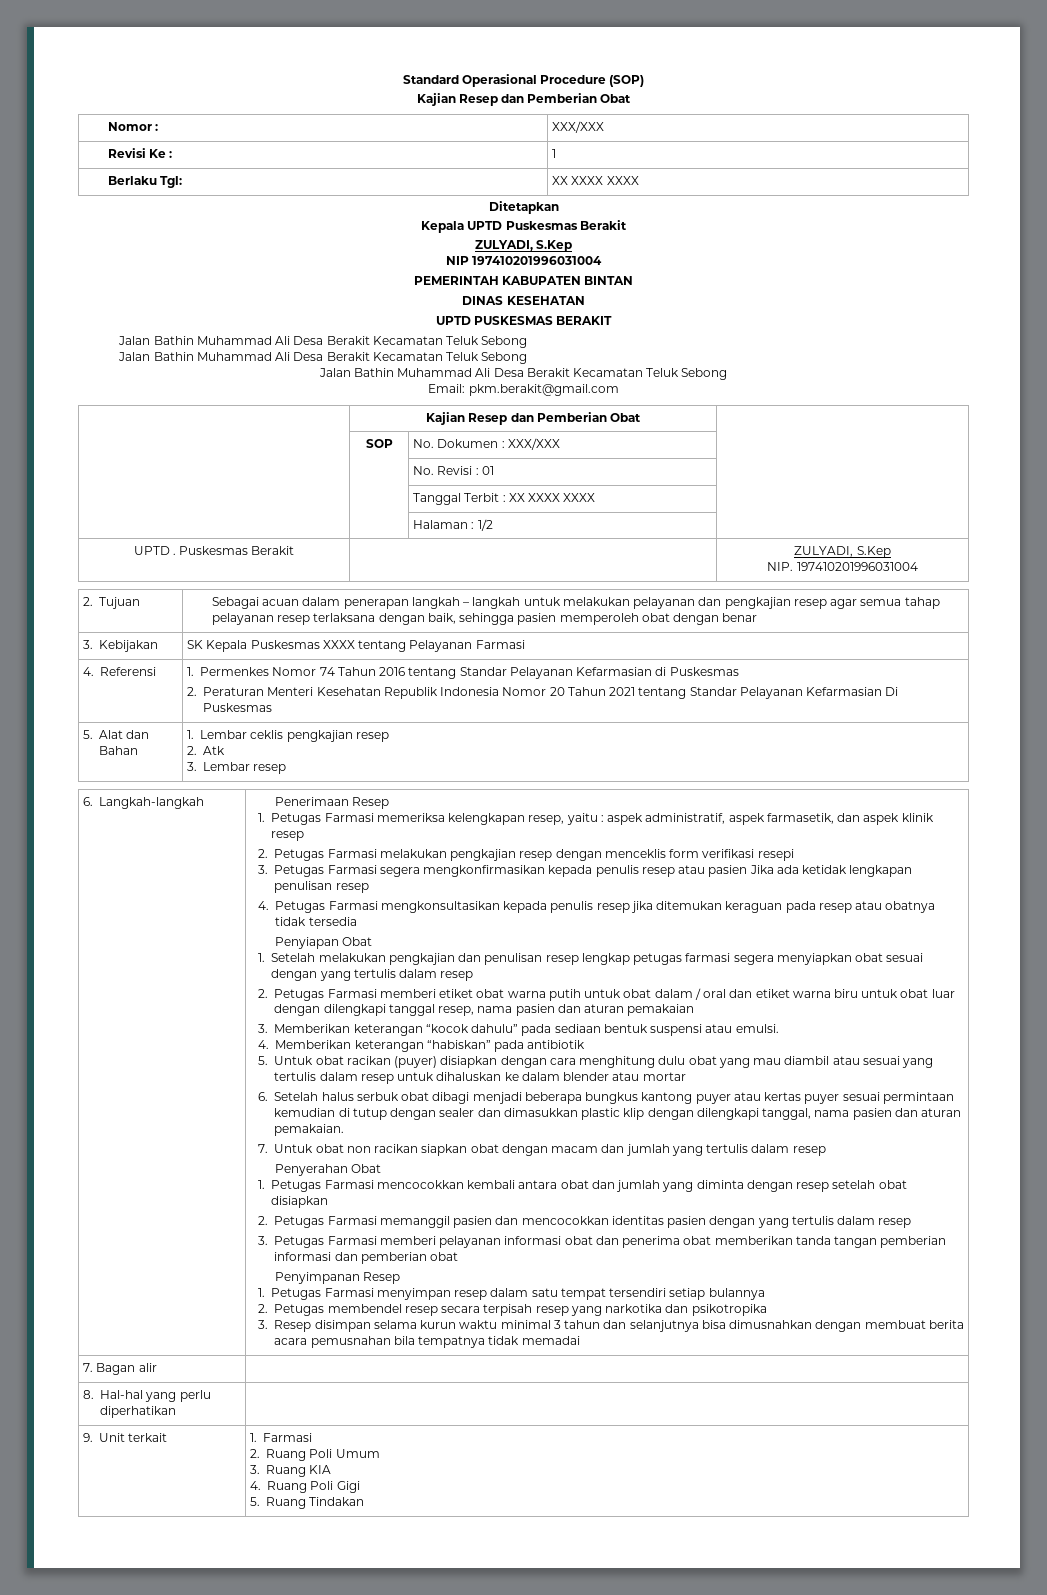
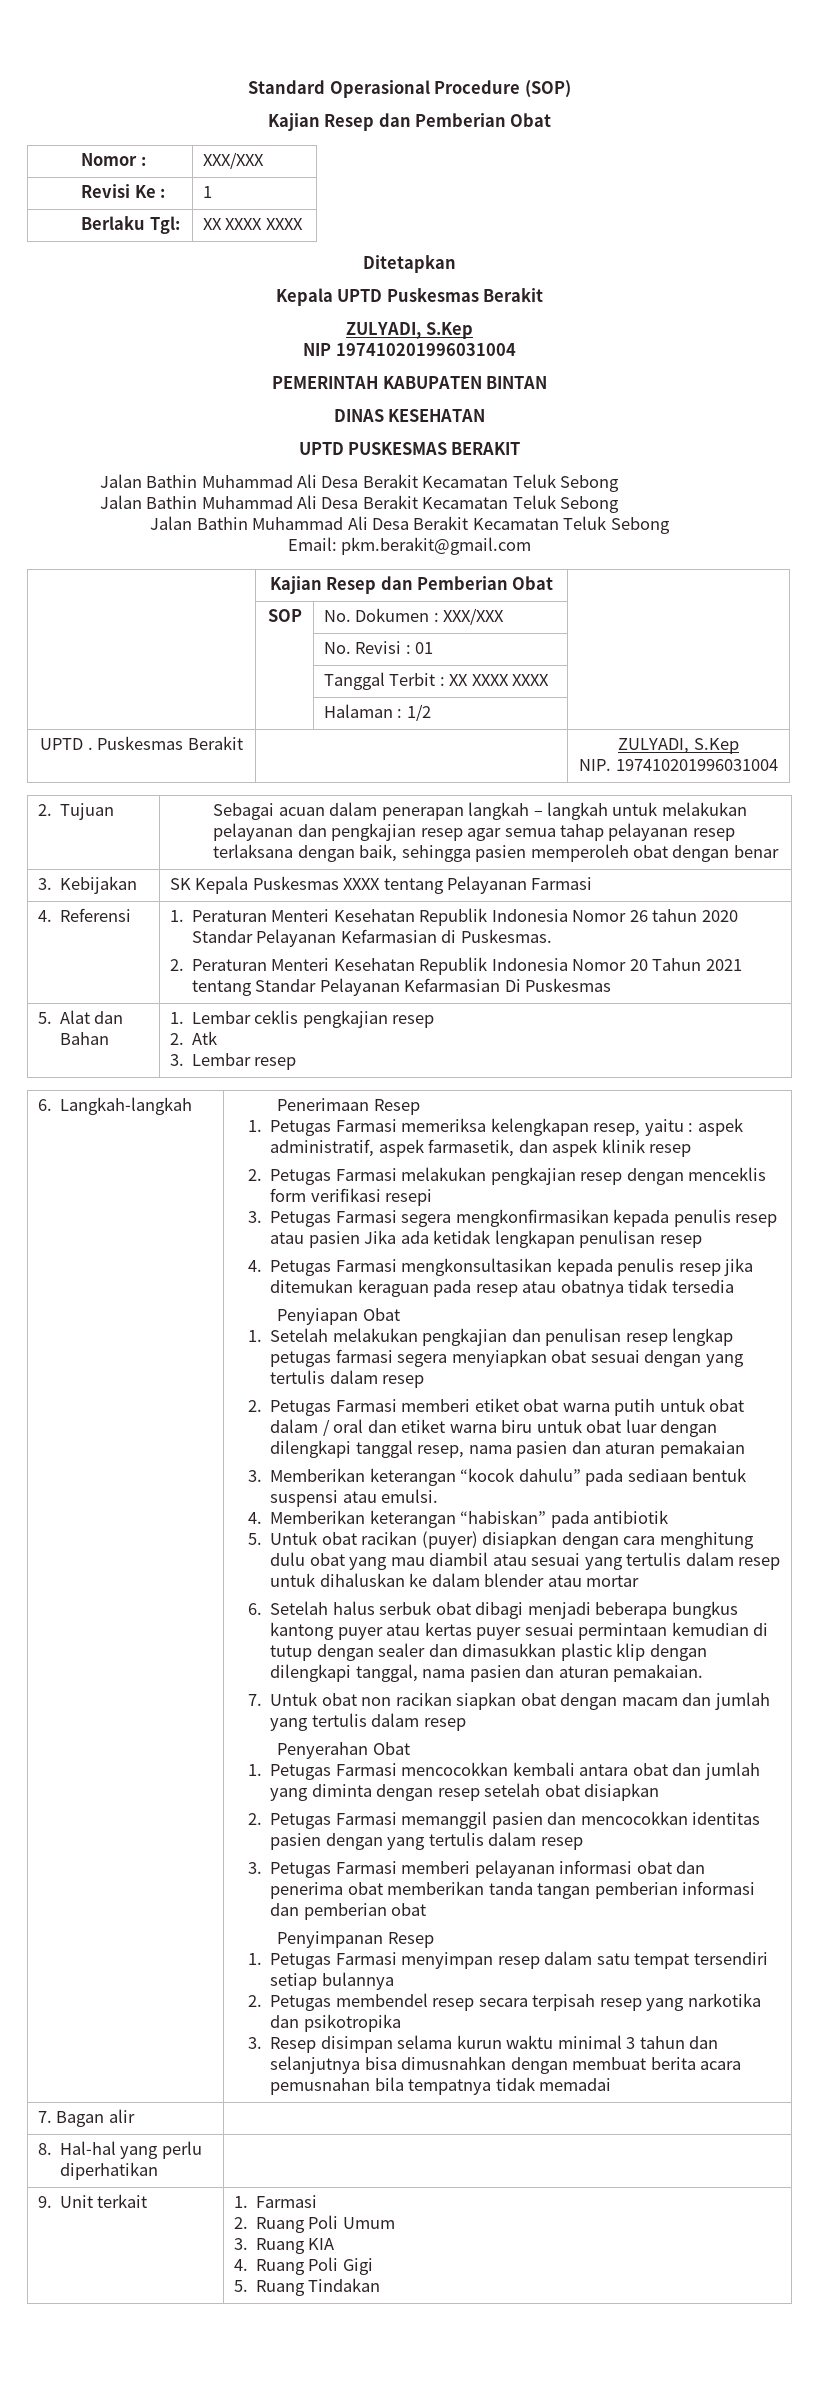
- 4. Referensi | 1. Permenkes Nomor 74 Tahun 2016 tentang Standar Pelayanan Kefarmasian di Puskesmas
+ 4. Referensi | 1. Peraturan Menteri Kesehatan Republik Indonesia Nomor 26 tahun 2020 Standar Pelayanan Kefarmasian di Puskesmas.

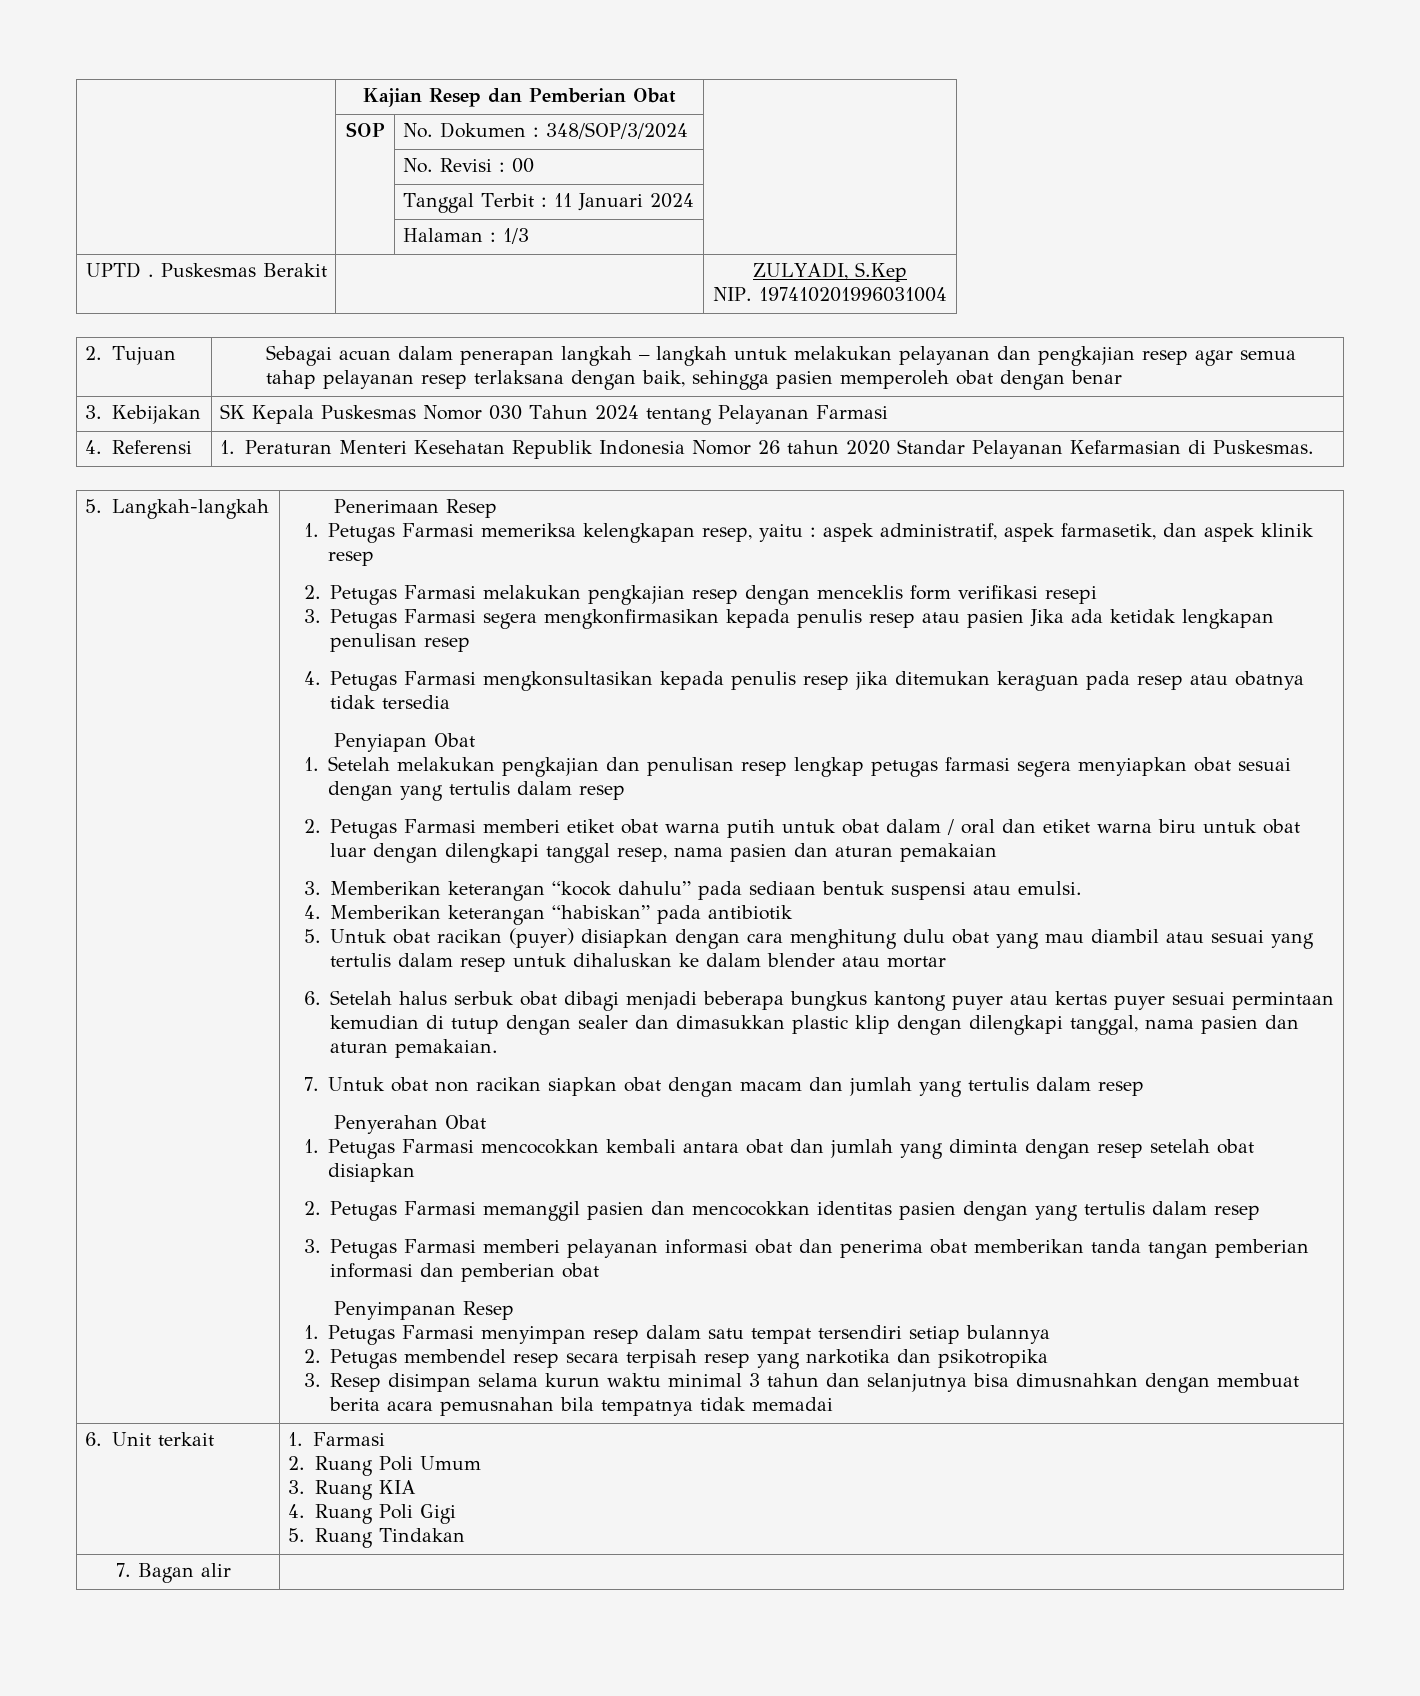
- Standard Operasional Procedure (SOP)
- Kajian Resep dan Pemberian Obat
- Nomor : | XXX/XXX
- Revisi Ke : | 1
- Berlaku Tgl: | XX XXXX XXXX
- Ditetapkan
- Kepala UPTD Puskesmas Berakit
- ZULYADI, S.Kep
- NIP 197410201996031004
- PEMERINTAH KABUPATEN BINTAN
- DINAS KESEHATAN
- UPTD PUSKESMAS BERAKIT
- Jalan Bathin Muhammad Ali Desa Berakit Kecamatan Teluk Sebong
- Jalan Bathin Muhammad Ali Desa Berakit Kecamatan Teluk Sebong
- Jalan Bathin Muhammad Ali Desa Berakit Kecamatan Teluk Sebong
- Email: pkm.berakit@gmail.com
- | SOP | No. Dokumen : XXX/XXX |
+ | SOP | No. Dokumen : 348/SOP/3/2024 |
- | | No. Revisi : 01 |
+ | | No. Revisi : 00 |
- | | Tanggal Terbit : XX XXXX XXXX |
+ | | Tanggal Terbit : 11 Januari 2024 |
- | | Halaman : 1/2 |
+ | | Halaman : 1/3 |
- 3. Kebijakan | SK Kepala Puskesmas XXXX tentang Pelayanan Farmasi
+ 3. Kebijakan | SK Kepala Puskesmas Nomor 030 Tahun 2024 tentang Pelayanan Farmasi
  4. Referensi | 1. Peraturan Menteri Kesehatan Republik Indonesia Nomor 26 tahun 2020 Standar Pelayanan Kefarmasian di Puskesmas.
- 2. Peraturan Menteri Kesehatan Republik Indonesia Nomor 20 Tahun 2021 tentang Standar Pelayanan Kefarmasian Di Puskesmas
- 5. Alat dan Bahan | 1. Lembar ceklis pengkajian resep
- 2. Atk
- 3. Lembar resep
- 6. Langkah-langkah
+ 5. Langkah-langkah
- 7. Bagan alir |
- 8. Hal-hal yang perlu diperhatikan |
- 9. Unit terkait | 1. Farmasi
+ 6. Unit terkait | 1. Farmasi
+ 7. Bagan alir |

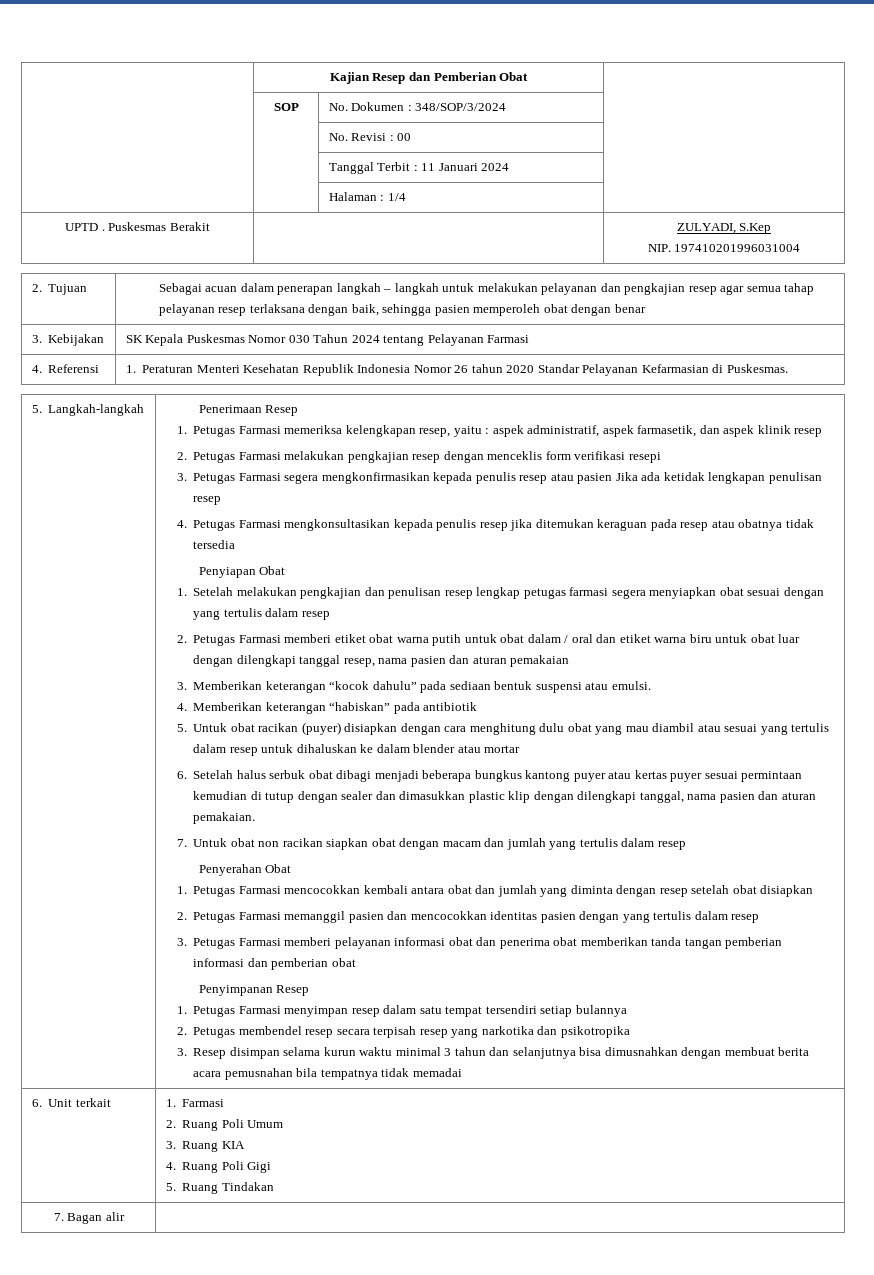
- | | Halaman : 1/3 |
+ | | Halaman : 1/4 |

